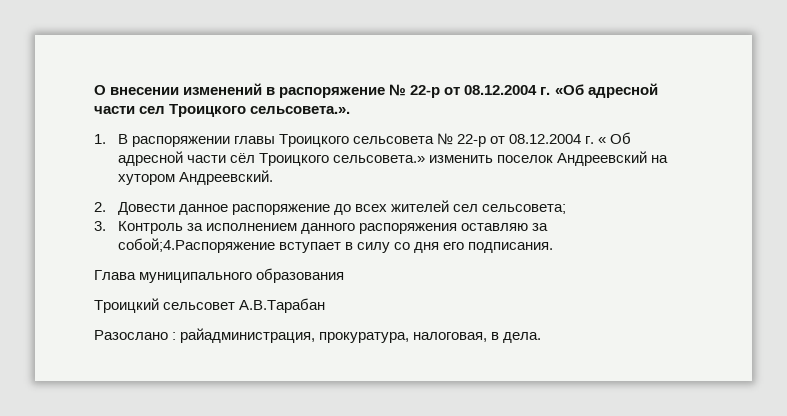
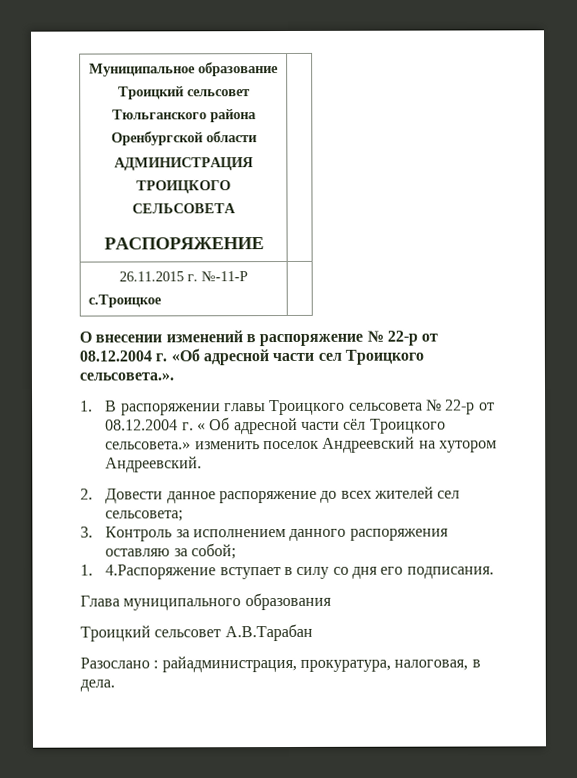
+ Муниципальное образование
+ Троицкий сельсовет
+ Тюльганского района
+ Оренбургской области
+ АДМИНИСТРАЦИЯ
+ ТРОИЦКОГО
+ СЕЛЬСОВЕТА
+ РАСПОРЯЖЕНИЕ |
+ 26.11.2015 г. №-11-Р
+ с.Троицкое |
- 3. Контроль за исполнением данного распоряжения оставляю за собой;4.Распоряжение вступает в силу со дня его подписания.
+ 3. Контроль за исполнением данного распоряжения оставляю за собой;
+ 1. 4.Распоряжение вступает в силу со дня его подписания.

